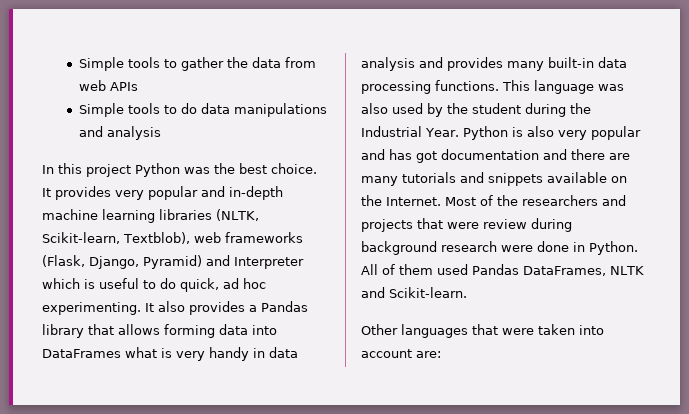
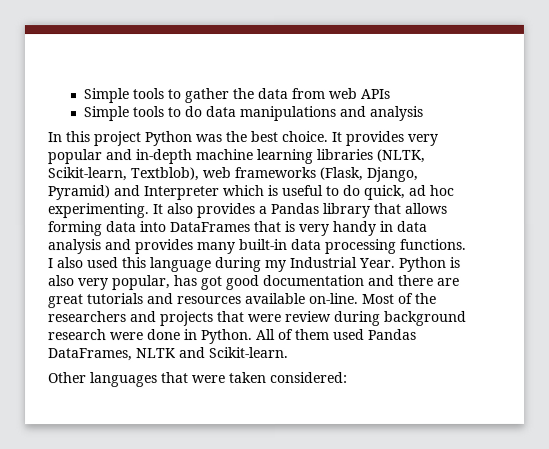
- It also provides a Pandas library that allows forming data into DataFrames what is very handy in data analysis and provides many built-in data processing functions.
+ It also provides a Pandas library that allows forming data into DataFrames that is very handy in data analysis and provides many built-in data processing functions.
- This language was also used by the student during the Industrial Year.
+ I also used this language during my Industrial Year.
- Python is also very popular and has got documentation and there are many tutorials and snippets available on the Internet.
+ Python is also very popular, has got good documentation and there are great tutorials and resources available on-line.
- Other languages that were taken into account are:
+ Other languages that were taken considered:

